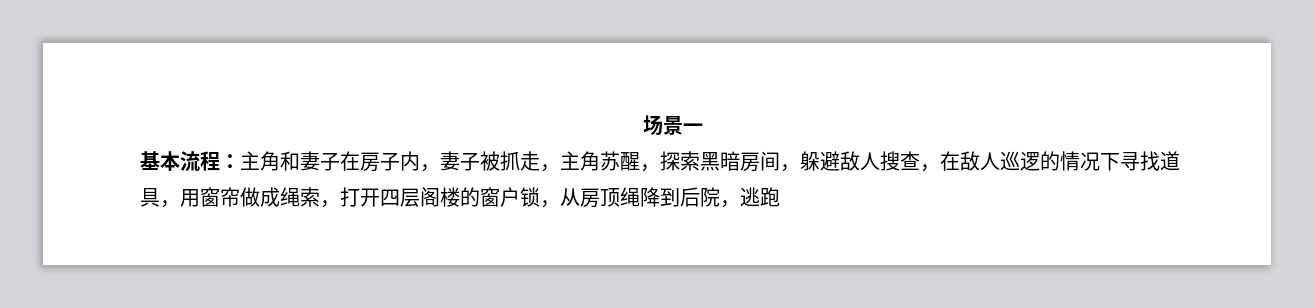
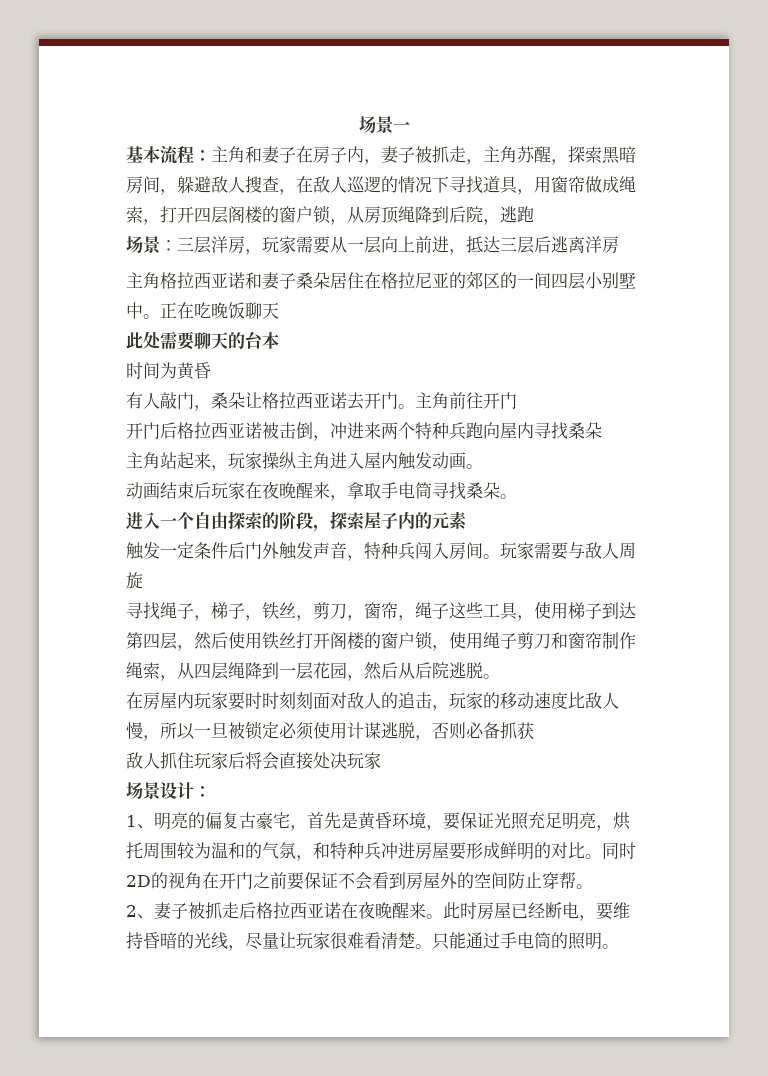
+ 场景：三层洋房，玩家需要从一层向上前进，抵达三层后逃离洋房
+ 主角格拉西亚诺和妻子桑朵居住在格拉尼亚的郊区的一间四层小别墅中。正在吃晚饭聊天
+ 此处需要聊天的台本
+ 时间为黄昏
+ 有人敲门，桑朵让格拉西亚诺去开门。主角前往开门
+ 开门后格拉西亚诺被击倒，冲进来两个特种兵跑向屋内寻找桑朵
+ 主角站起来，玩家操纵主角进入屋内触发动画。
+ 动画结束后玩家在夜晚醒来，拿取手电筒寻找桑朵。
+ 进入一个自由探索的阶段，探索屋子内的元素
+ 触发一定条件后门外触发声音，特种兵闯入房间。玩家需要与敌人周旋
+ 寻找绳子，梯子，铁丝，剪刀，窗帘，绳子这些工具，使用梯子到达第四层，然后使用铁丝打开阁楼的窗户锁，使用绳子剪刀和窗帘制作绳索，从四层绳降到一层花园，然后从后院逃脱。
+ 在房屋内玩家要时时刻刻面对敌人的追击，玩家的移动速度比敌人慢，所以一旦被锁定必须使用计谋逃脱，否则必备抓获
+ 敌人抓住玩家后将会直接处决玩家
+ 场景设计：
+ 1、明亮的偏复古豪宅，首先是黄昏环境，要保证光照充足明亮，烘托周围较为温和的气氛，和特种兵冲进房屋要形成鲜明的对比。同时2D的视角在开门之前要保证不会看到房屋外的空间防止穿帮。
+ 2、妻子被抓走后格拉西亚诺在夜晚醒来。此时房屋已经断电，要维持昏暗的光线，尽量让玩家很难看清楚。只能通过手电筒的照明。

